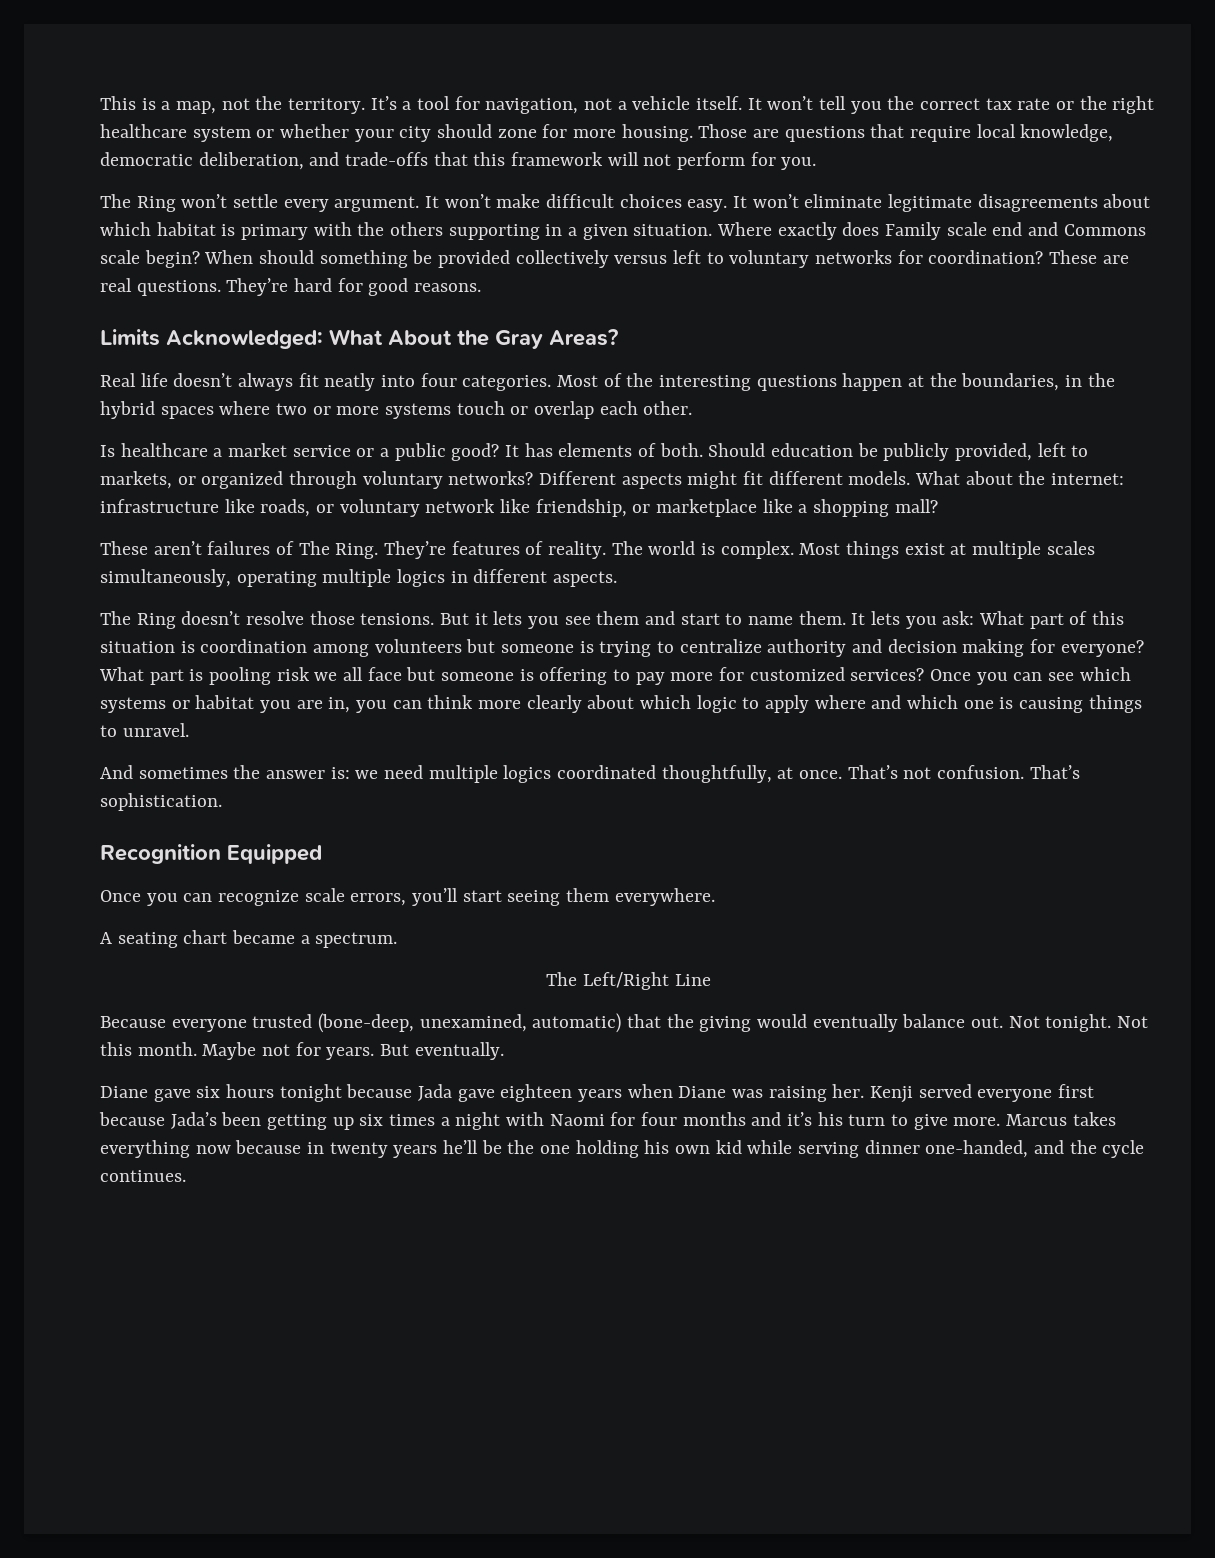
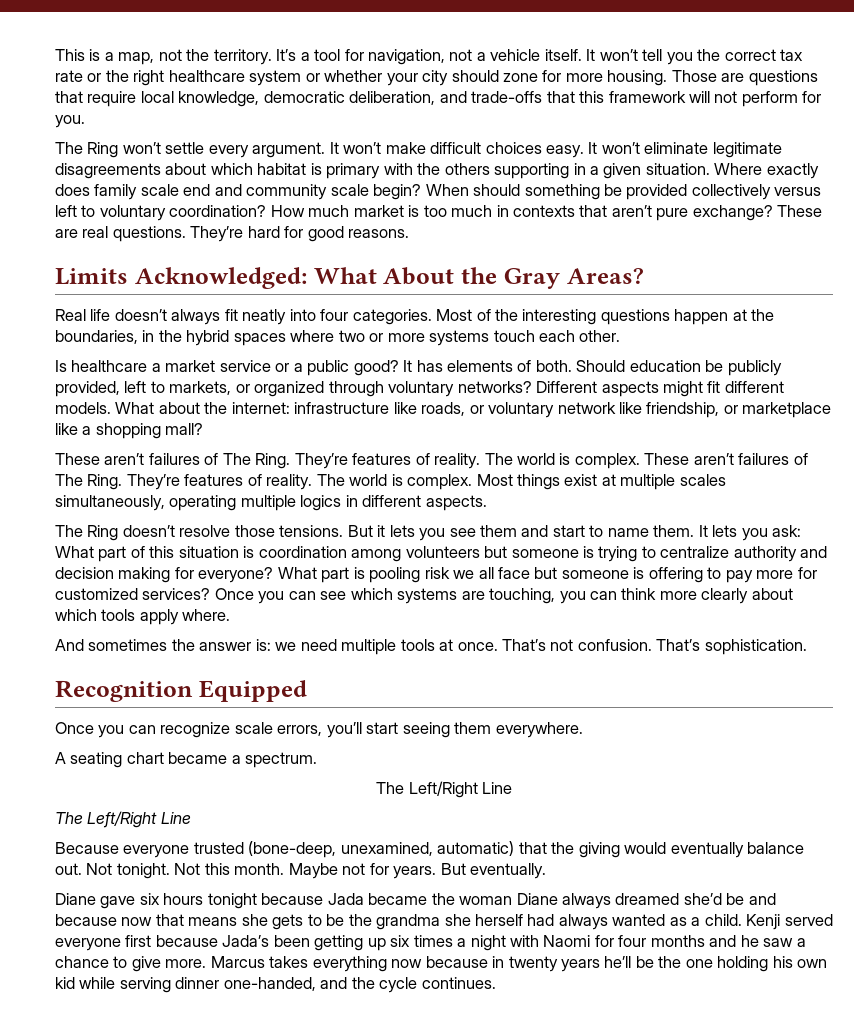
- Where exactly does Family scale end and Commons scale begin?
+ Where exactly does family scale end and community scale begin?
- When should something be provided collectively versus left to voluntary networks for coordination?
+ When should something be provided collectively versus left to voluntary coordination? How much market is too much in contexts that aren’t pure exchange?
- Most of the interesting questions happen at the boundaries, in the hybrid spaces where two or more systems touch or overlap each other.
+ Most of the interesting questions happen at the boundaries, in the hybrid spaces where two or more systems touch each other.
- The world is complex.
+ The world is complex. These aren’t failures of The Ring. They’re features of reality. The world is complex.
- Once you can see which systems or habitat you are in, you can think more clearly about which logic to apply where and which one is causing things to unravel.
+ Once you can see which systems are touching, you can think more clearly about which tools apply where.
- And sometimes the answer is: we need multiple logics coordinated thoughtfully, at once.
+ And sometimes the answer is: we need multiple tools at once.
  A seating chart became a spectrum.
+ The Left/Right Line
- Diane gave six hours tonight because Jada gave eighteen years when Diane was raising her.
+ Diane gave six hours tonight because Jada became the woman Diane always dreamed she’d be and because now that means she gets to be the grandma she herself had always wanted as a child.
- Kenji served everyone first because Jada’s been getting up six times a night with Naomi for four months and it’s his turn to give more.
+ Kenji served everyone first because Jada’s been getting up six times a night with Naomi for four months and he saw a chance to give more.

